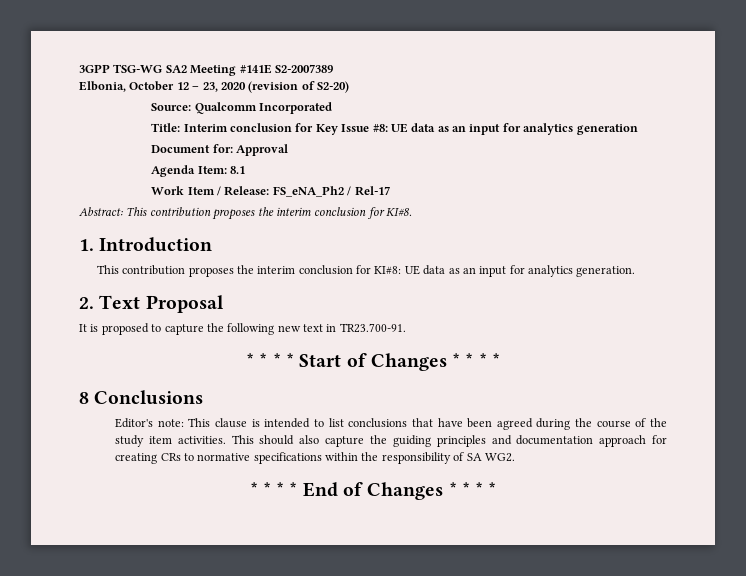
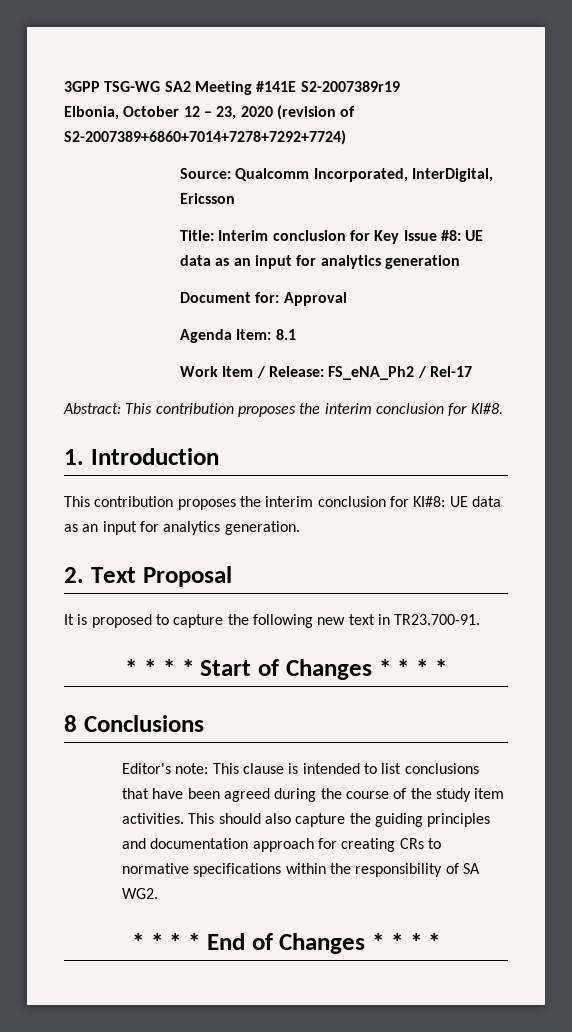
- 3GPP TSG-WG SA2 Meeting #141E S2-2007389
+ 3GPP TSG-WG SA2 Meeting #141E S2-2007389r19
- Elbonia, October 12 – 23, 2020 (revision of S2-20)
+ Elbonia, October 12 – 23, 2020 (revision of S2-2007389+6860+7014+7278+7292+7724)
- Source: Qualcomm Incorporated
+ Source: Qualcomm Incorporated, InterDigital, Ericsson

